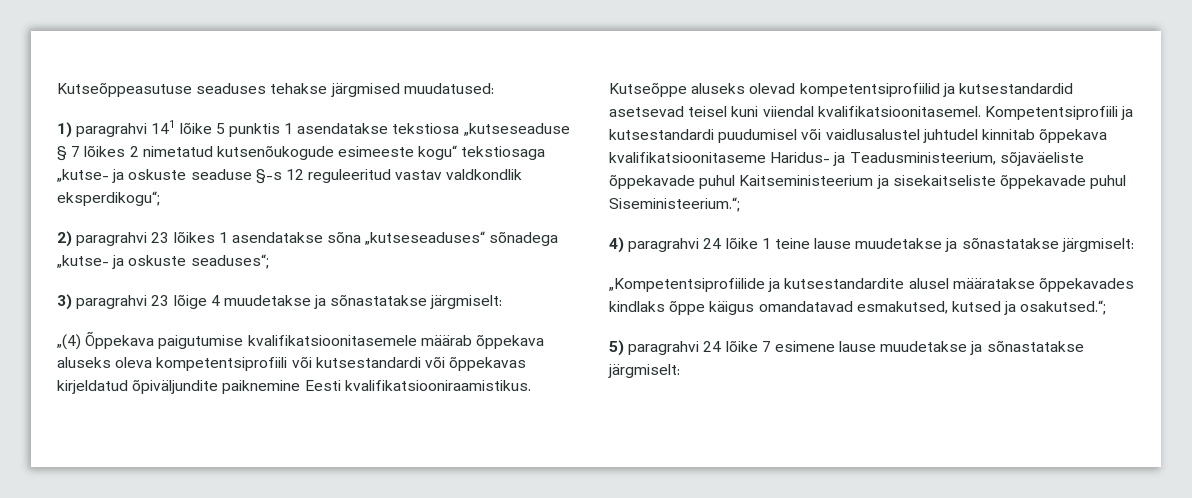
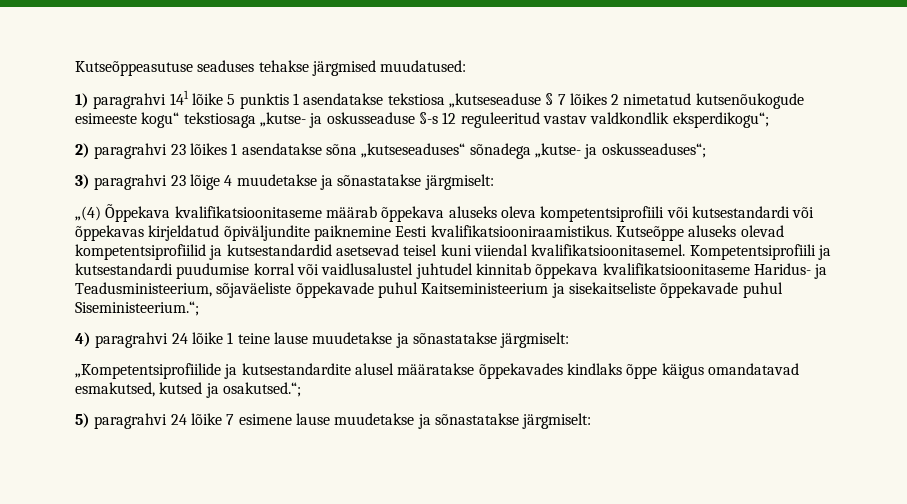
- 1) paragrahvi 141 lõike 5 punktis 1 asendatakse tekstiosa „kutseseaduse § 7 lõikes 2 nimetatud kutsenõukogude esimeeste kogu“ tekstiosaga „kutse- ja oskuste seaduse §-s 12 reguleeritud vastav valdkondlik eksperdikogu“;
+ 1) paragrahvi 141 lõike 5 punktis 1 asendatakse tekstiosa „kutseseaduse § 7 lõikes 2 nimetatud kutsenõukogude esimeeste kogu“ tekstiosaga „kutse- ja oskusseaduse §-s 12 reguleeritud vastav valdkondlik eksperdikogu“;
- 2) paragrahvi 23 lõikes 1 asendatakse sõna „kutseseaduses“ sõnadega „kutse- ja oskuste seaduses“;
+ 2) paragrahvi 23 lõikes 1 asendatakse sõna „kutseseaduses“ sõnadega „kutse- ja oskusseaduses“;
- „(4) Õppekava paigutumise kvalifikatsioonitasemele määrab õppekava aluseks oleva kompetentsiprofiili või kutsestandardi või õppekavas kirjeldatud õpiväljundite paiknemine Eesti kvalifikatsiooniraamistikus.
+ „(4) Õppekava kvalifikatsioonitaseme määrab õppekava aluseks oleva kompetentsiprofiili või kutsestandardi või õppekavas kirjeldatud õpiväljundite paiknemine Eesti kvalifikatsiooniraamistikus.
- Kompetentsiprofiili ja kutsestandardi puudumisel või vaidlusalustel juhtudel kinnitab õppekava kvalifikatsioonitaseme Haridus- ja Teadusministeerium, sõjaväeliste õppekavade puhul Kaitseministeerium ja sisekaitseliste õppekavade puhul Siseministeerium.“;
+ Kompetentsiprofiili ja kutsestandardi puudumise korral või vaidlusalustel juhtudel kinnitab õppekava kvalifikatsioonitaseme Haridus- ja Teadusministeerium, sõjaväeliste õppekavade puhul Kaitseministeerium ja sisekaitseliste õppekavade puhul Siseministeerium.“;

